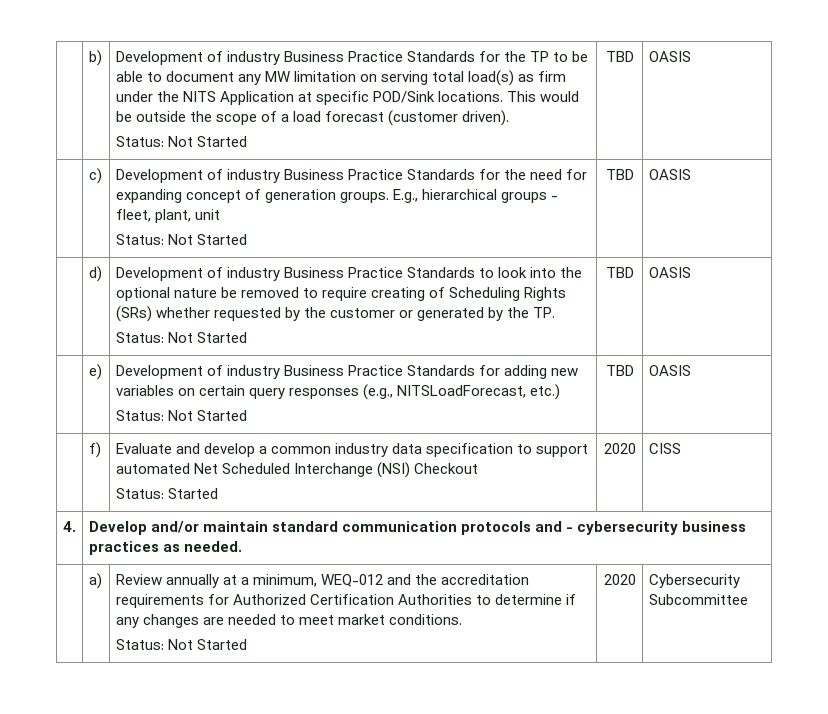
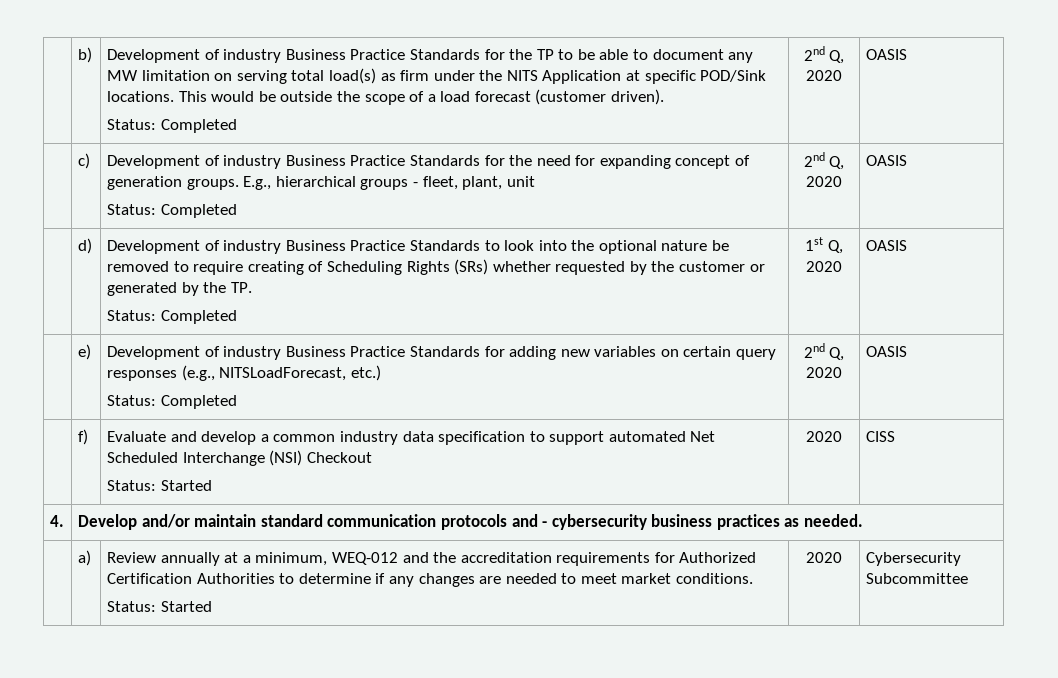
  This would be outside the scope of a load forecast (customer driven).
- Status: Not Started | TBD
+ Status: Completed | 2nd Q, 2020
  | c) | Development of industry Business Practice Standards for the need for expanding concept of generation groups. E.g., hierarchical groups - fleet, plant, unit
- Status: Not Started | TBD | OASIS
+ Status: Completed | 2nd Q, 2020 | OASIS
  | d) | Development of industry Business Practice Standards to look into the optional nature be removed to require creating of Scheduling Rights (SRs) whether requested by the customer or generated by the TP.
- Status: Not Started | TBD | OASIS
+ Status: Completed | 1st Q, 2020 | OASIS
  | e) | Development of industry Business Practice Standards for adding new variables on certain query responses (e.g., NITSLoadForecast, etc.)
- Status: Not Started | TBD | OASIS
+ Status: Completed | 2nd Q, 2020 | OASIS
  | a) | Review annually at a minimum, WEQ-012 and the accreditation requirements for Authorized Certification Authorities to determine if any changes are needed to meet market conditions.
- Status: Not Started | 2020 | Cybersecurity Subcommittee
+ Status: Started | 2020 | Cybersecurity Subcommittee

